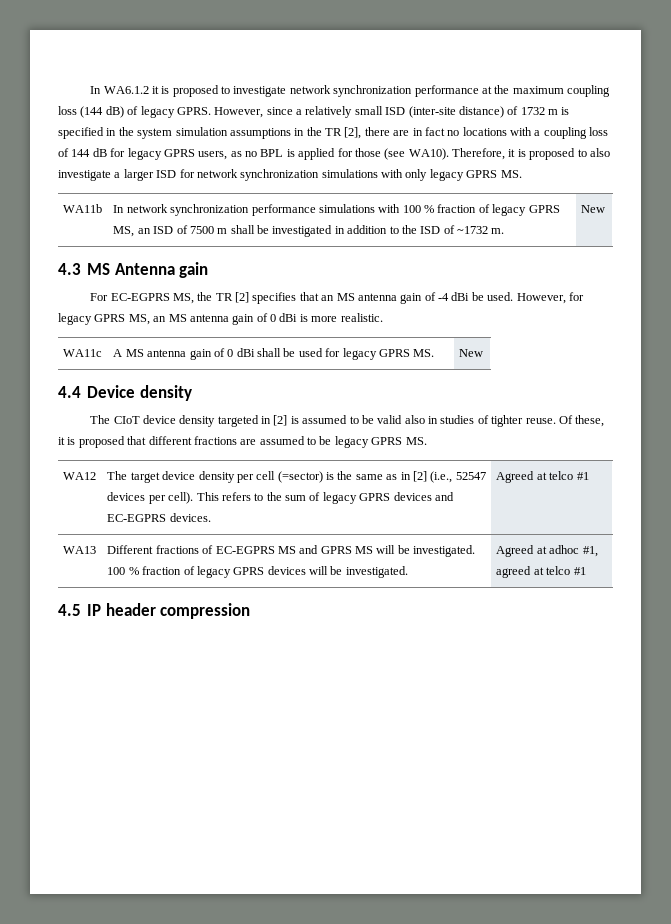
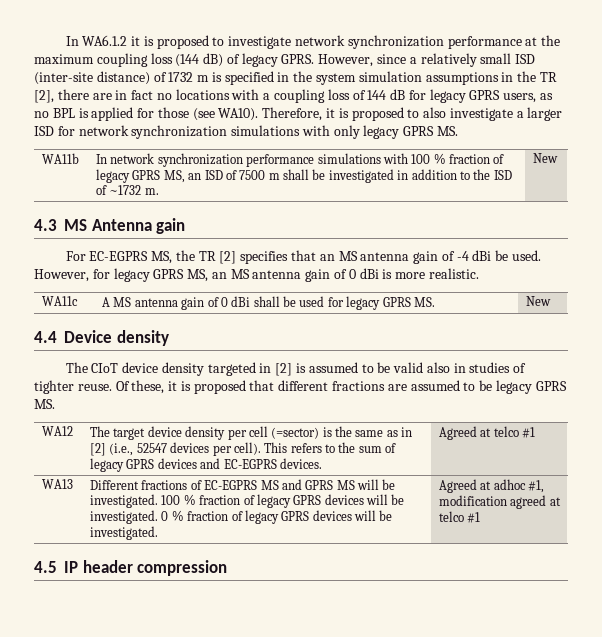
+ 0 % fraction of legacy GPRS devices will be investigated.
- Agreed at adhoc #1, agreed at telco #1
+ Agreed at adhoc #1, modification agreed at telco #1

